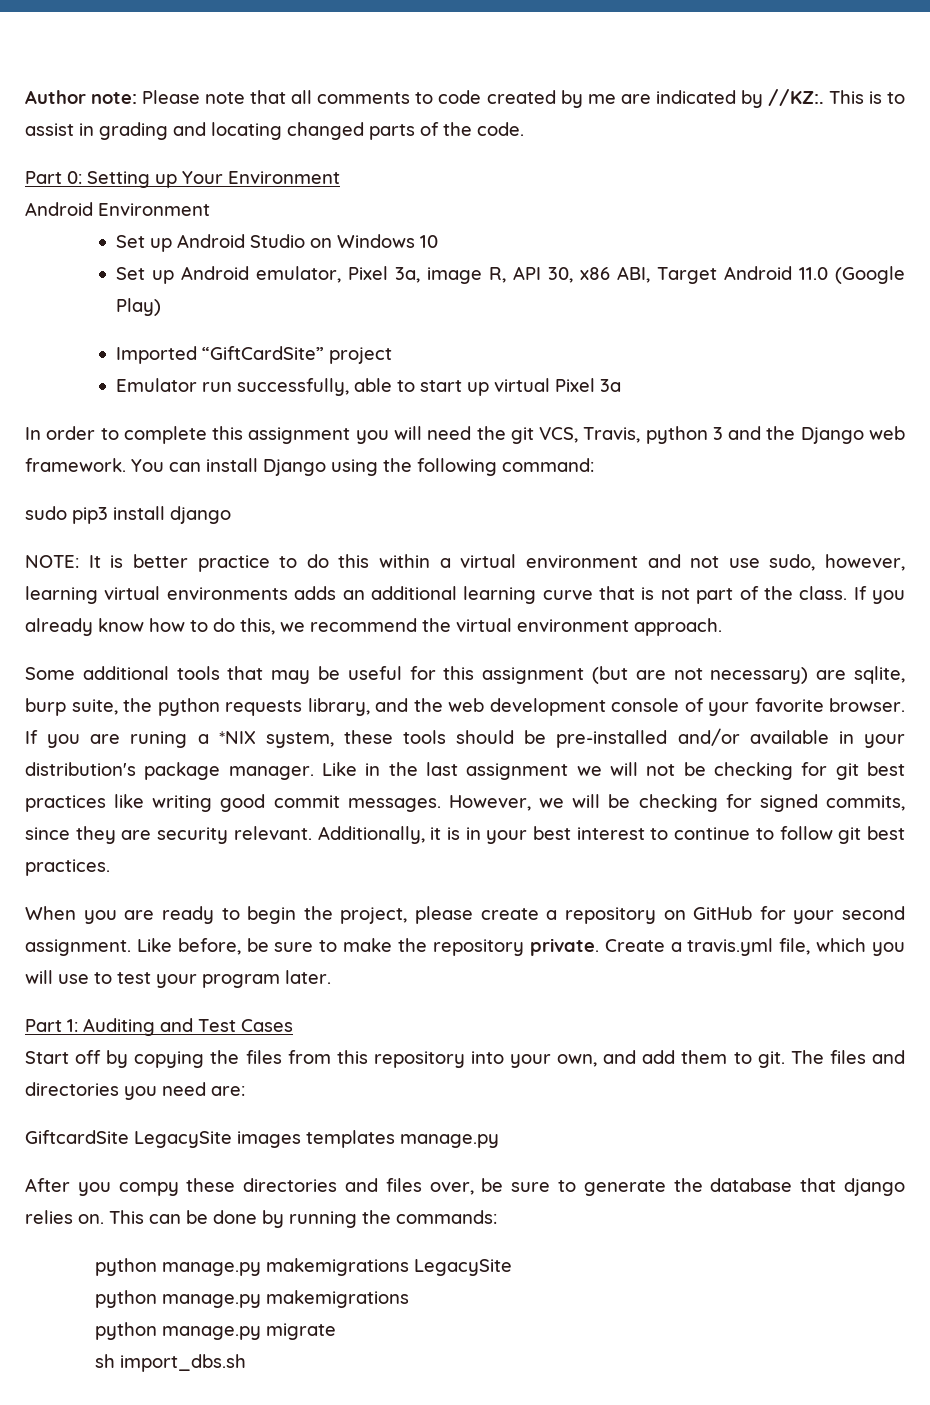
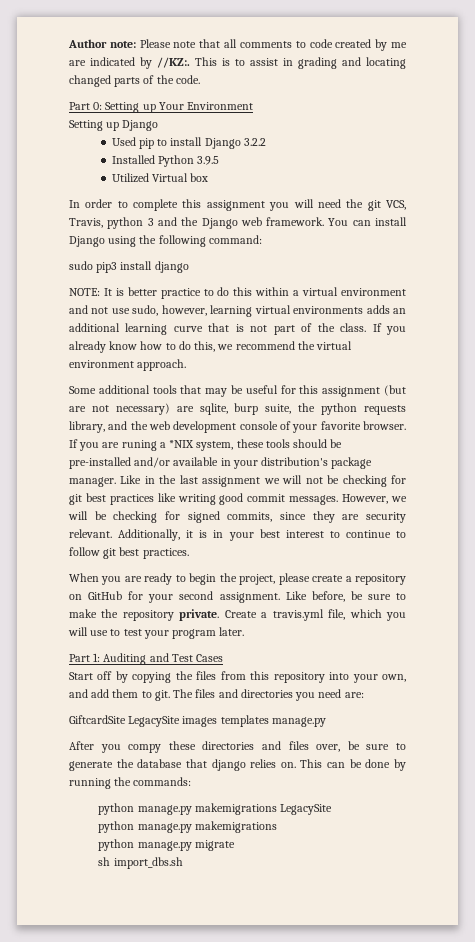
- Android Environment
- Set up Android Studio on Windows 10
- Set up Android emulator, Pixel 3a, image R, API 30, x86 ABI, Target Android 11.0 (Google Play)
- Imported “GiftCardSite” project
- Emulator run successfully, able to start up virtual Pixel 3a
+ Setting up Django
+ Used pip to install Django 3.2.2
+ Installed Python 3.9.5
+ Utilized Virtual box

